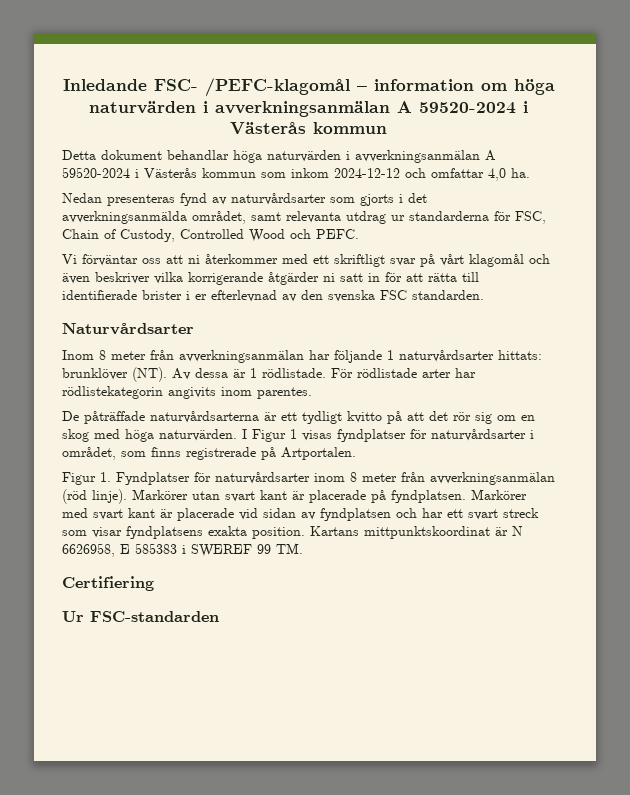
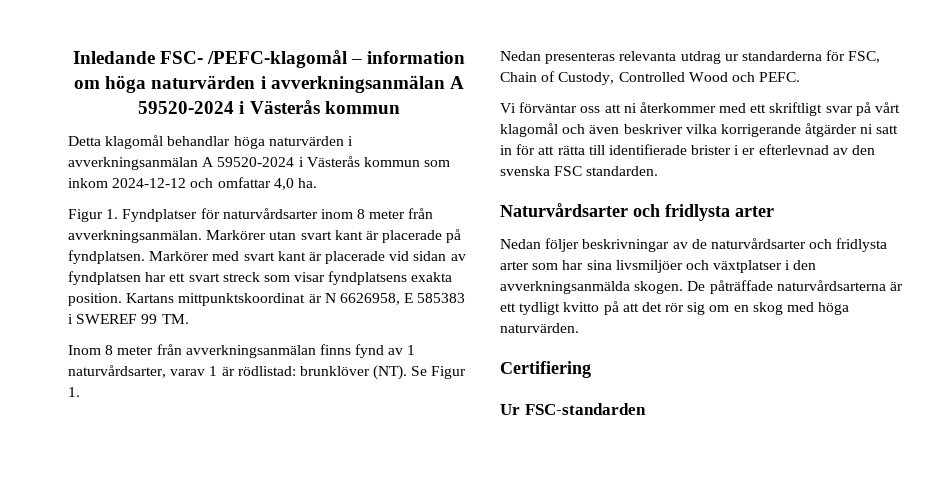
- Detta dokument behandlar höga naturvärden i avverkningsanmälan A 59520-2024 i Västerås kommun som inkom 2024-12-12 och omfattar 4,0 ha.
+ Detta klagomål behandlar höga naturvärden i avverkningsanmälan A 59520-2024 i Västerås kommun som inkom 2024-12-12 och omfattar 4,0 ha.
- Nedan presenteras fynd av naturvårdsarter som gjorts i det avverkningsanmälda området, samt relevanta utdrag ur standarderna för FSC, Chain of Custody, Controlled Wood och PEFC.
+ Figur 1. Fyndplatser för naturvårdsarter inom 8 meter från avverkningsanmälan. Markörer utan svart kant är placerade på fyndplatsen. Markörer med svart kant är placerade vid sidan av fyndplatsen har ett svart streck som visar fyndplatsens exakta position. Kartans mittpunktskoordinat är N 6626958, E 585383 i SWEREF 99 TM.
+ Inom 8 meter från avverkningsanmälan finns fynd av 1 naturvårdsarter, varav 1 är rödlistad: brunklöver (NT). Se Figur 1.
+ Nedan presenteras relevanta utdrag ur standarderna för FSC, Chain of Custody, Controlled Wood och PEFC.
- Naturvårdsarter
- Inom 8 meter från avverkningsanmälan har följande 1 naturvårdsarter hittats: brunklöver (NT). Av dessa är 1 rödlistade. För rödlistade arter har rödlistekategorin angivits inom parentes.
- De påträffade naturvårdsarterna är ett tydligt kvitto på att det rör sig om en skog med höga naturvärden. I Figur 1 visas fyndplatser för naturvårdsarter i området, som finns registrerade på Artportalen.
- Figur 1. Fyndplatser för naturvårdsarter inom 8 meter från avverkningsanmälan (röd linje). Markörer utan svart kant är placerade på fyndplatsen. Markörer med svart kant är placerade vid sidan av fyndplatsen och har ett svart streck som visar fyndplatsens exakta position. Kartans mittpunktskoordinat är N 6626958, E 585383 i SWEREF 99 TM.
+ Naturvårdsarter och fridlysta arter
+ Nedan följer beskrivningar av de naturvårdsarter och fridlysta arter som har sina livsmiljöer och växtplatser i den avverkningsanmälda skogen. De påträffade naturvårdsarterna är ett tydligt kvitto på att det rör sig om en skog med höga naturvärden.

